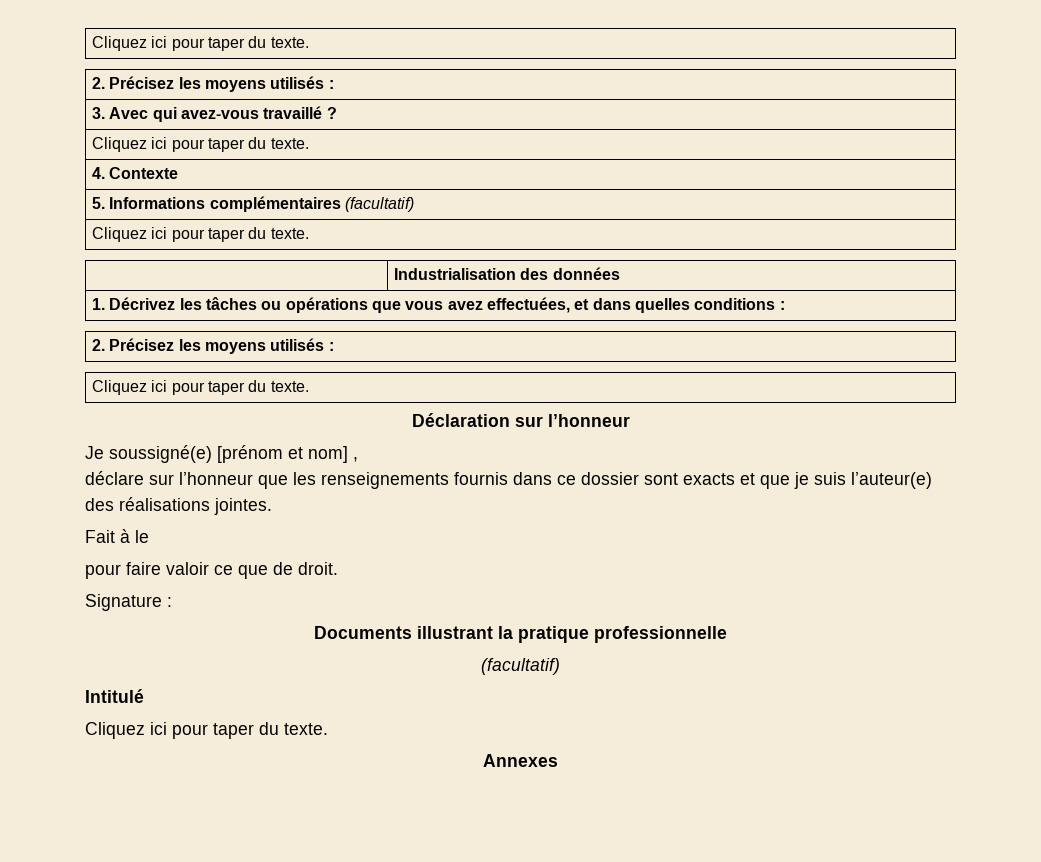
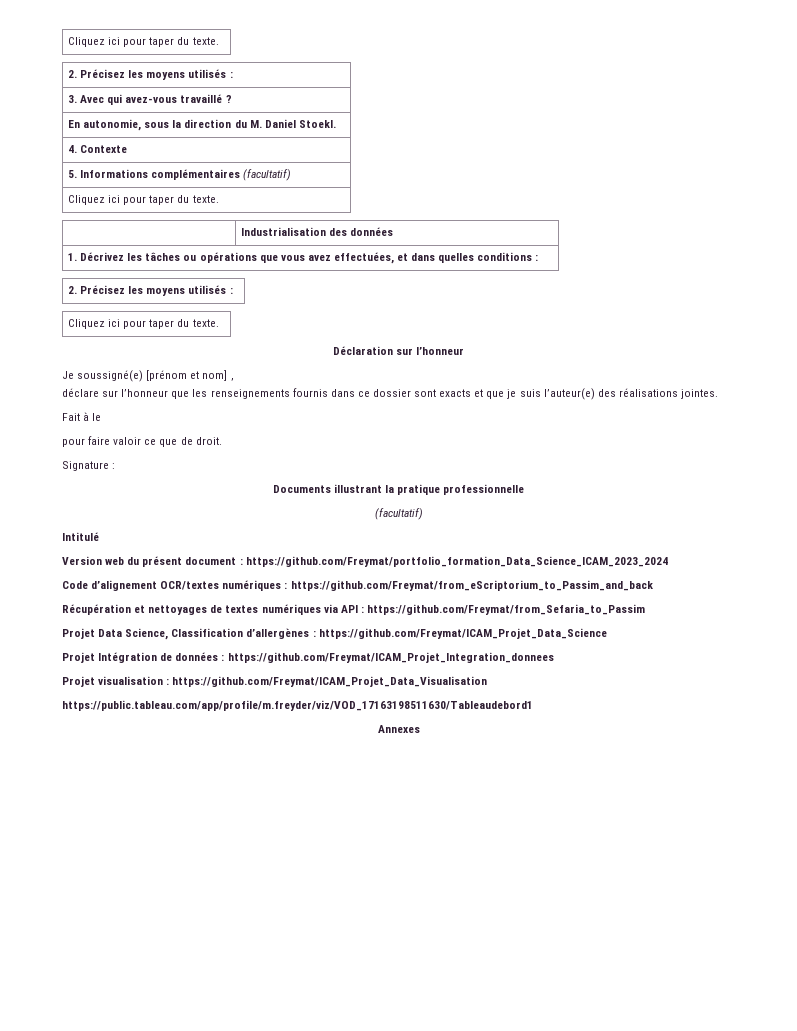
  3. Avec qui avez-vous travaillé ?
- Cliquez ici pour taper du texte.
+ En autonomie, sous la direction du M. Daniel Stoekl.
  Intitulé
- Cliquez ici pour taper du texte.
+ Version web du présent document : https://github.com/Freymat/portfolio_formation_Data_Science_ICAM_2023_2024
+ Code d’alignement OCR/textes numériques : https://github.com/Freymat/from_eScriptorium_to_Passim_and_back
+ Récupération et nettoyages de textes numériques via API : https://github.com/Freymat/from_Sefaria_to_Passim
+ Projet Data Science, Classification d’allergènes : https://github.com/Freymat/ICAM_Projet_Data_Science
+ Projet Intégration de données : https://github.com/Freymat/ICAM_Projet_Integration_donnees
+ Projet visualisation : https://github.com/Freymat/ICAM_Projet_Data_Visualisation
+ https://public.tableau.com/app/profile/m.freyder/viz/VOD_17163198511630/Tableaudebord1

